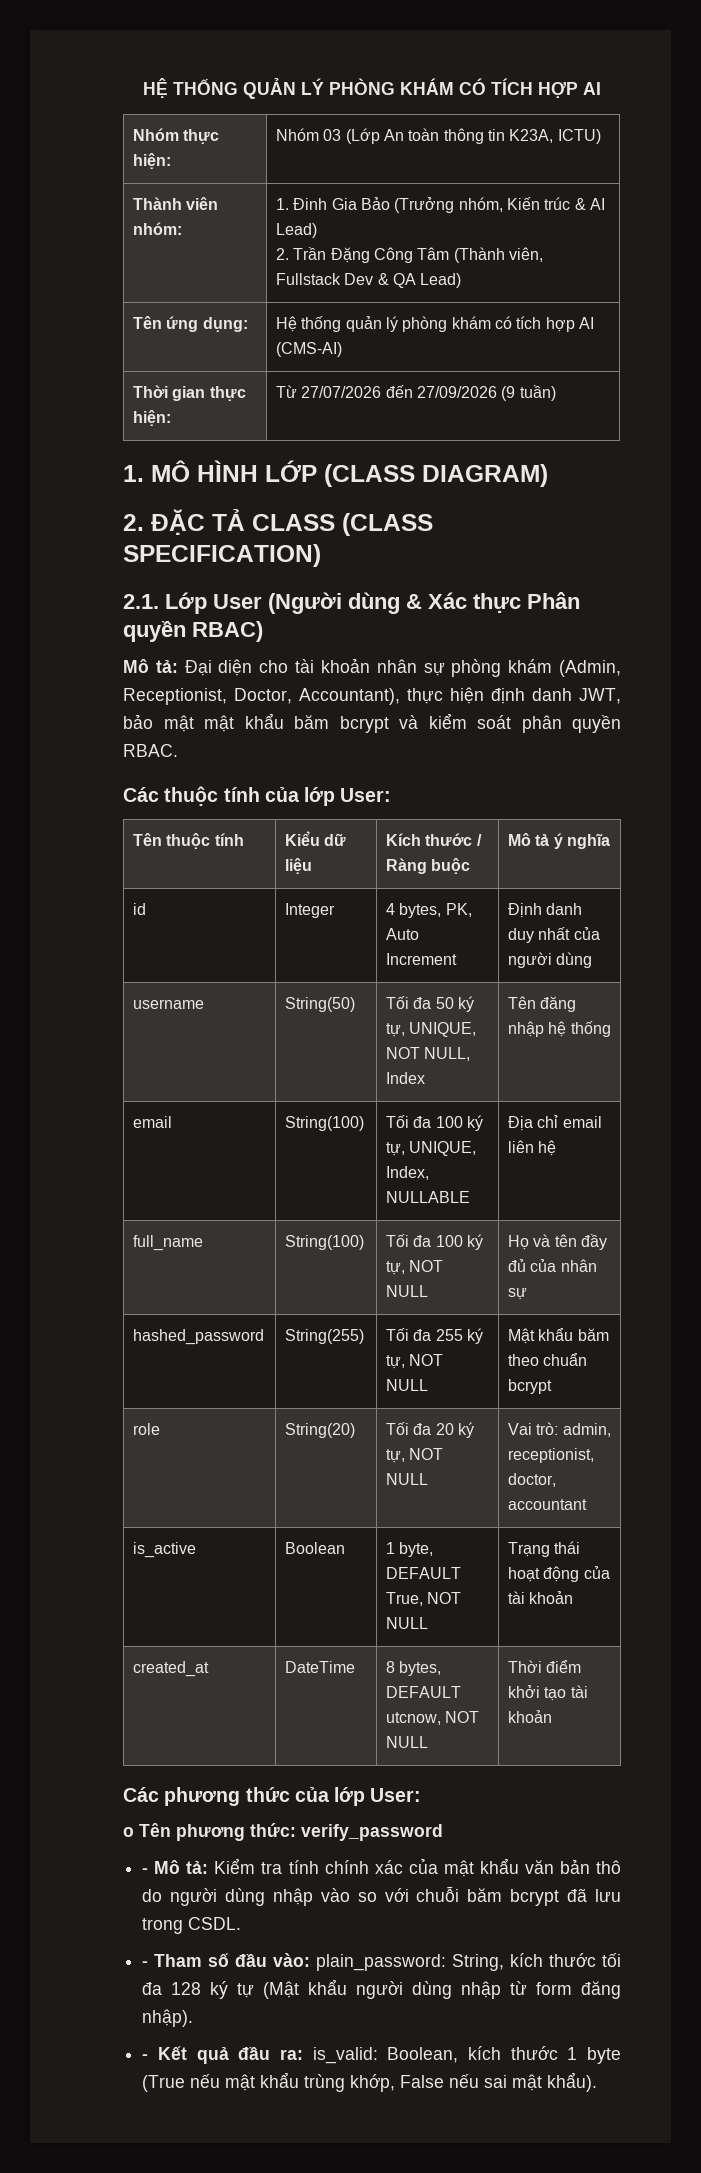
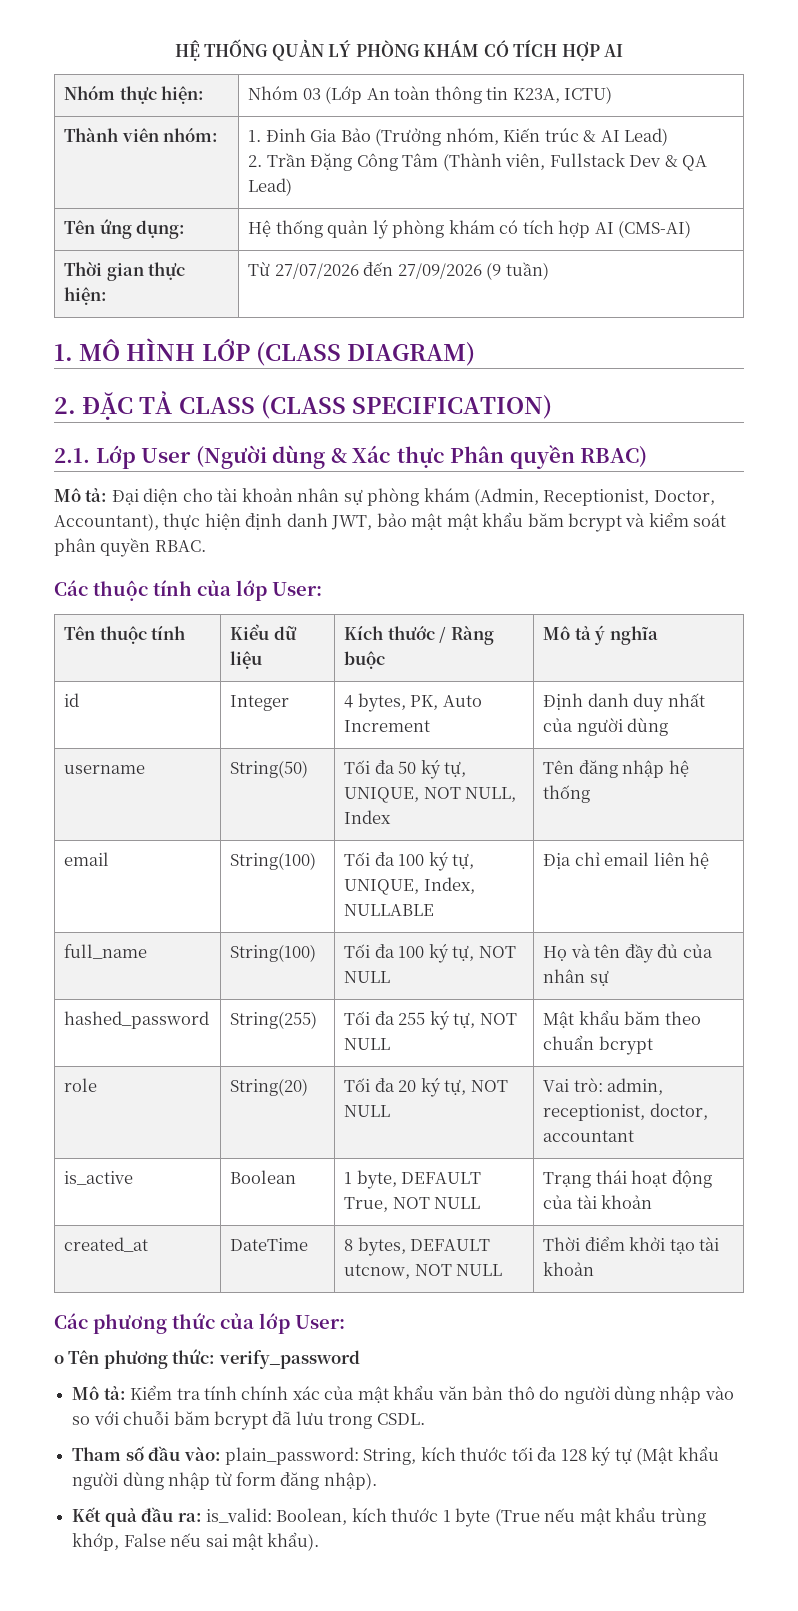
- - Mô tả: Kiểm tra tính chính xác của mật khẩu văn bản thô do người dùng nhập vào so với chuỗi băm bcrypt đã lưu trong CSDL.
+ Mô tả: Kiểm tra tính chính xác của mật khẩu văn bản thô do người dùng nhập vào so với chuỗi băm bcrypt đã lưu trong CSDL.
- - Tham số đầu vào: plain_password: String, kích thước tối đa 128 ký tự (Mật khẩu người dùng nhập từ form đăng nhập).
+ Tham số đầu vào: plain_password: String, kích thước tối đa 128 ký tự (Mật khẩu người dùng nhập từ form đăng nhập).
- - Kết quả đầu ra: is_valid: Boolean, kích thước 1 byte (True nếu mật khẩu trùng khớp, False nếu sai mật khẩu).
+ Kết quả đầu ra: is_valid: Boolean, kích thước 1 byte (True nếu mật khẩu trùng khớp, False nếu sai mật khẩu).

